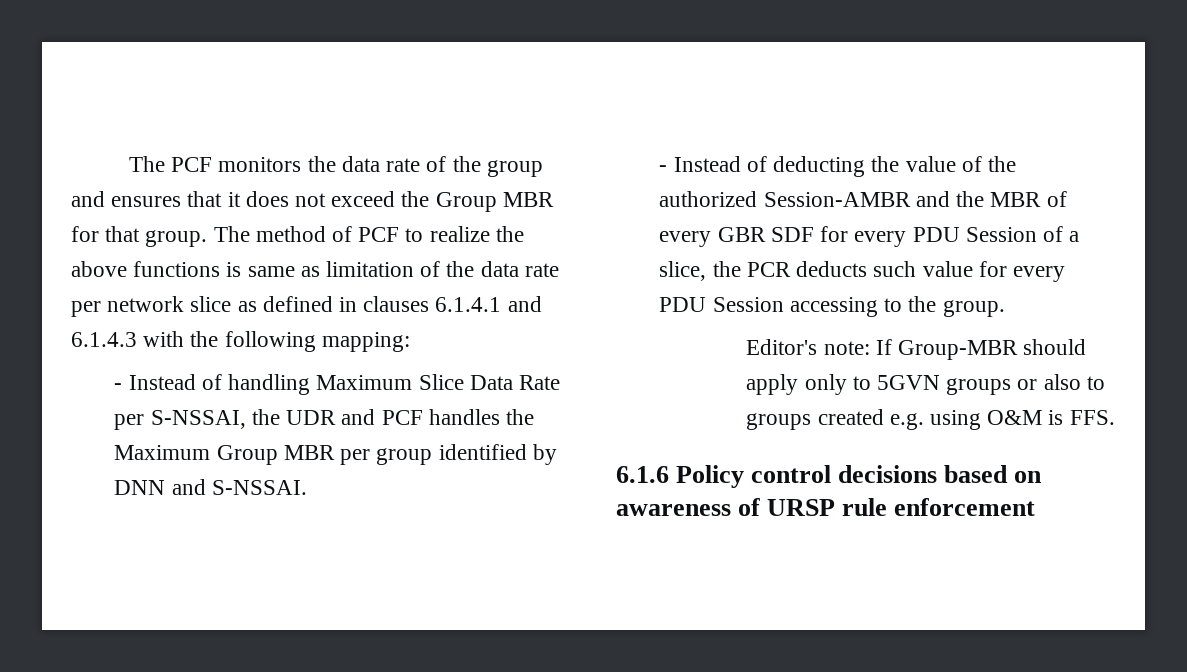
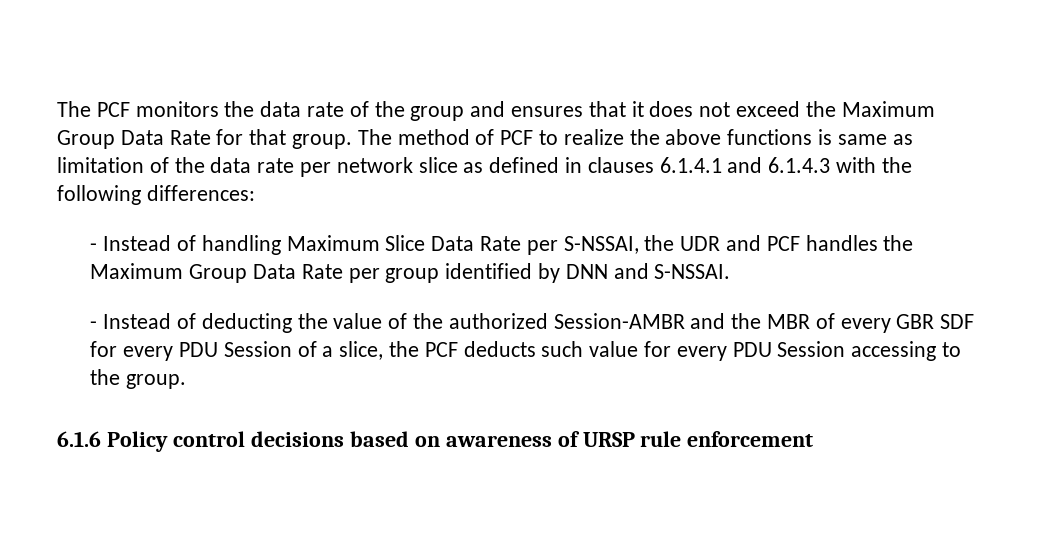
- The PCF monitors the data rate of the group and ensures that it does not exceed the Group MBR for that group.
+ The PCF monitors the data rate of the group and ensures that it does not exceed the Maximum Group Data Rate for that group.
- The method of PCF to realize the above functions is same as limitation of the data rate per network slice as defined in clauses 6.1.4.1 and 6.1.4.3 with the following mapping:
+ The method of PCF to realize the above functions is same as limitation of the data rate per network slice as defined in clauses 6.1.4.1 and 6.1.4.3 with the following differences:
- - Instead of handling Maximum Slice Data Rate per S-NSSAI, the UDR and PCF handles the Maximum Group MBR per group identified by DNN and S-NSSAI.
+ - Instead of handling Maximum Slice Data Rate per S-NSSAI, the UDR and PCF handles the Maximum Group Data Rate per group identified by DNN and S-NSSAI.
- - Instead of deducting the value of the authorized Session-AMBR and the MBR of every GBR SDF for every PDU Session of a slice, the PCR deducts such value for every PDU Session accessing to the group.
+ - Instead of deducting the value of the authorized Session-AMBR and the MBR of every GBR SDF for every PDU Session of a slice, the PCF deducts such value for every PDU Session accessing to the group.
- Editor's note: If Group-MBR should apply only to 5GVN groups or also to groups created e.g. using O&M is FFS.

